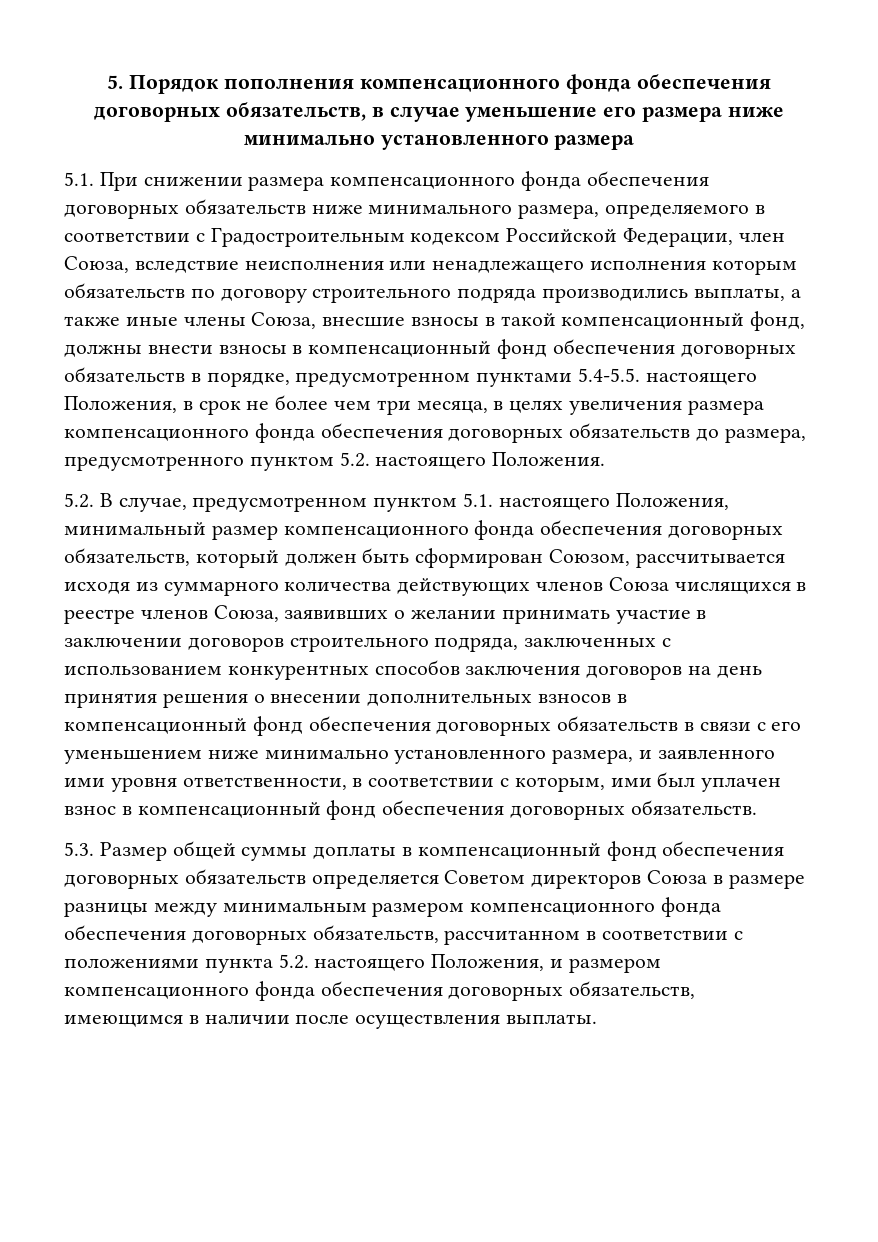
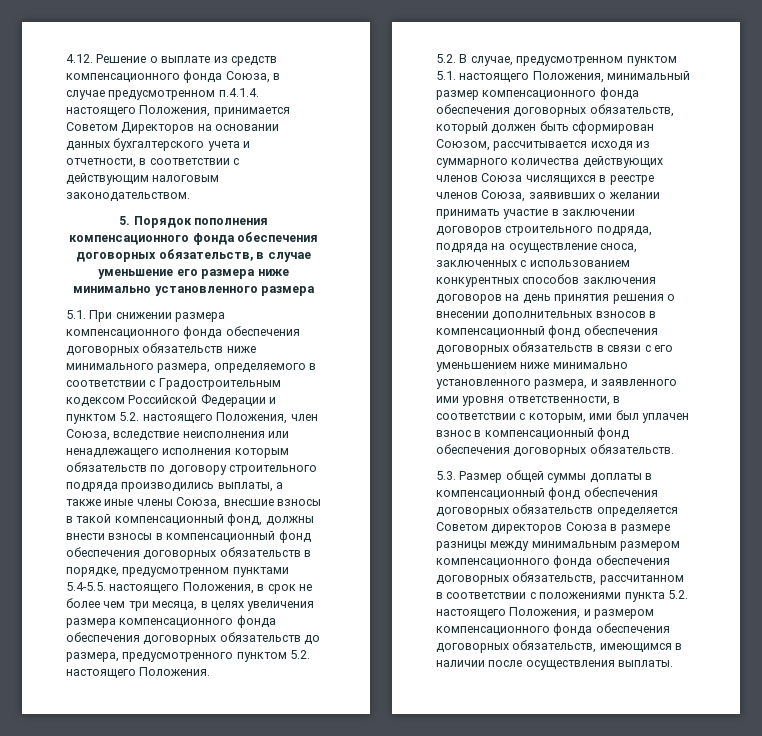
+ 4.12. Решение о выплате из средств компенсационного фонда Союза, в случае предусмотренном п.4.1.4. настоящего Положения, принимается Советом Директоров на основании данных бухгалтерского учета и отчетности, в соответствии с действующим налоговым законодательством.
- 5.1. При снижении размера компенсационного фонда обеспечения договорных обязательств ниже минимального размера, определяемого в соответствии с Градостроительным кодексом Российской Федерации, член Союза, вследствие неисполнения или ненадлежащего исполнения которым обязательств по договору строительного подряда производились выплаты, а также иные члены Союза, внесшие взносы в такой компенсационный фонд, должны внести взносы в компенсационный фонд обеспечения договорных обязательств в порядке, предусмотренном пунктами 5.4-5.5. настоящего Положения, в срок не более чем три месяца, в целях увеличения размера компенсационного фонда обеспечения договорных обязательств до размера, предусмотренного пунктом 5.2. настоящего Положения.
+ 5.1. При снижении размера компенсационного фонда обеспечения договорных обязательств ниже минимального размера, определяемого в соответствии с Градостроительным кодексом Российской Федерации и пунктом 5.2. настоящего Положения, член Союза, вследствие неисполнения или ненадлежащего исполнения которым обязательств по договору строительного подряда производились выплаты, а также иные члены Союза, внесшие взносы в такой компенсационный фонд, должны внести взносы в компенсационный фонд обеспечения договорных обязательств в порядке, предусмотренном пунктами 5.4-5.5. настоящего Положения, в срок не более чем три месяца, в целях увеличения размера компенсационного фонда обеспечения договорных обязательств до размера, предусмотренного пунктом 5.2. настоящего Положения.
- 5.2. В случае, предусмотренном пунктом 5.1. настоящего Положения, минимальный размер компенсационного фонда обеспечения договорных обязательств, который должен быть сформирован Союзом, рассчитывается исходя из суммарного количества действующих членов Союза числящихся в реестре членов Союза, заявивших о желании принимать участие в заключении договоров строительного подряда, заключенных с использованием конкурентных способов заключения договоров на день принятия решения о внесении дополнительных взносов в компенсационный фонд обеспечения договорных обязательств в связи с его уменьшением ниже минимально установленного размера, и заявленного ими уровня ответственности, в соответствии с которым, ими был уплачен взнос в компенсационный фонд обеспечения договорных обязательств.
+ 5.2. В случае, предусмотренном пунктом 5.1. настоящего Положения, минимальный размер компенсационного фонда обеспечения договорных обязательств, который должен быть сформирован Союзом, рассчитывается исходя из суммарного количества действующих членов Союза числящихся в реестре членов Союза, заявивших о желании принимать участие в заключении договоров строительного подряда, подряда на осуществление сноса, заключенных с использованием конкурентных способов заключения договоров на день принятия решения о внесении дополнительных взносов в компенсационный фонд обеспечения договорных обязательств в связи с его уменьшением ниже минимально установленного размера, и заявленного ими уровня ответственности, в соответствии с которым, ими был уплачен взнос в компенсационный фонд обеспечения договорных обязательств.

